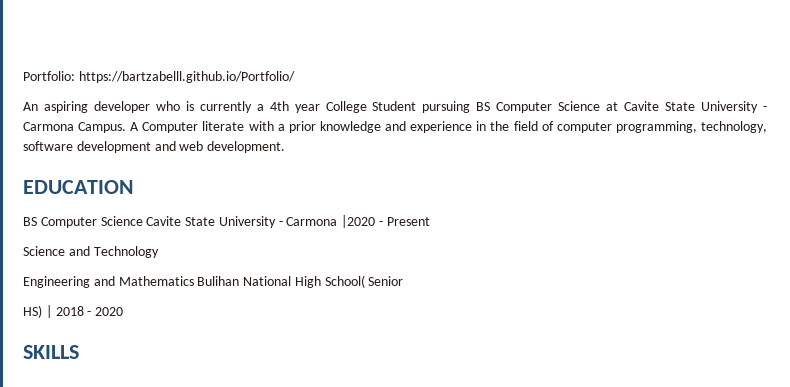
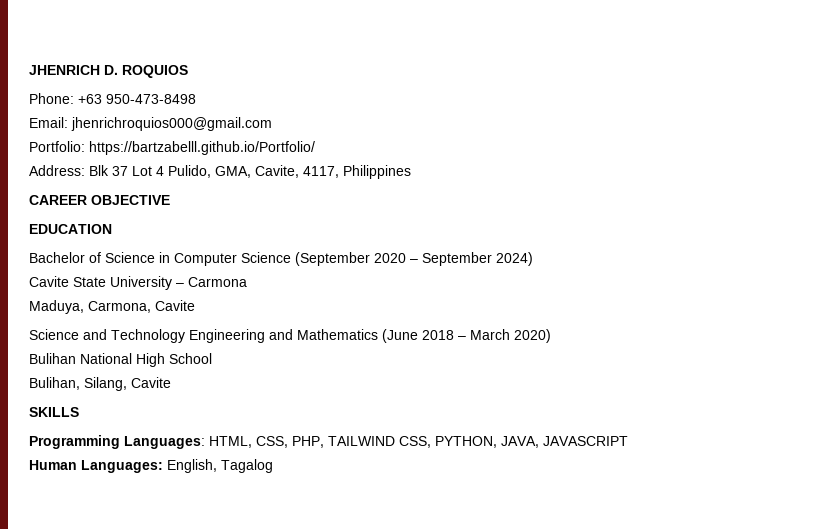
+ JHENRICH D. ROQUIOS
+ Phone: +63 950-473-8498
+ Email: jhenrichroquios000@gmail.com
  Portfolio: https://bartzabelll.github.io/Portfolio/
- An aspiring developer who is currently a 4th year College Student pursuing BS Computer Science at Cavite State University - Carmona Campus. A Computer literate with a prior knowledge and experience in the field of computer programming, technology, software development and web development.
+ Address: Blk 37 Lot 4 Pulido, GMA, Cavite, 4117, Philippines
+ CAREER OBJECTIVE
  EDUCATION
- BS Computer Science Cavite State University - Carmona |2020 - Present
+ Bachelor of Science in Computer Science (September 2020 – September 2024)
+ Cavite State University – Carmona
+ Maduya, Carmona, Cavite
- Science and Technology
- Engineering and Mathematics Bulihan National High School( Senior
- HS) | 2018 - 2020
+ Science and Technology Engineering and Mathematics (June 2018 – March 2020)
+ Bulihan National High School
+ Bulihan, Silang, Cavite
  SKILLS
+ Programming Languages: HTML, CSS, PHP, TAILWIND CSS, PYTHON, JAVA, JAVASCRIPT
+ Human Languages: English, Tagalog

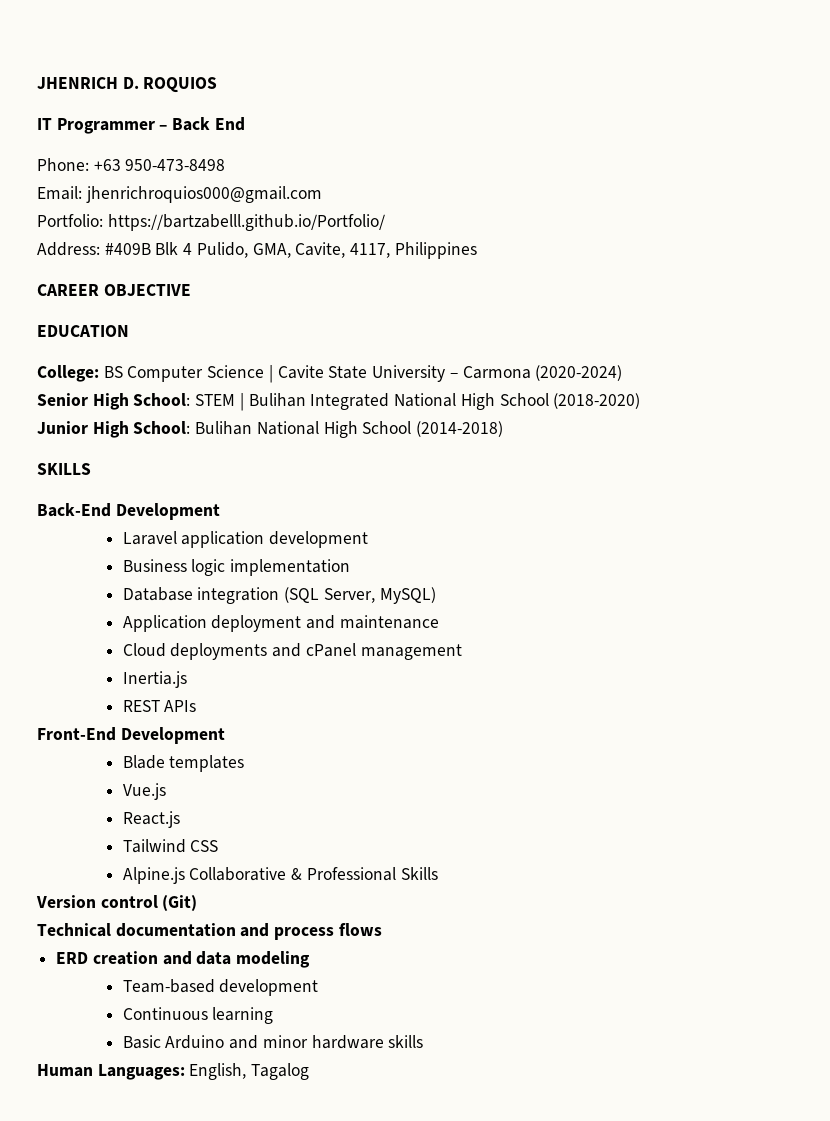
+ IT Programmer – Back End
- Address: Blk 37 Lot 4 Pulido, GMA, Cavite, 4117, Philippines
+ Address: #409B Blk 4 Pulido, GMA, Cavite, 4117, Philippines
- Bachelor of Science in Computer Science (September 2020 – September 2024)
- Cavite State University – Carmona
- Maduya, Carmona, Cavite
- Science and Technology Engineering and Mathematics (June 2018 – March 2020)
- Bulihan National High School
- Bulihan, Silang, Cavite
+ College: BS Computer Science | Cavite State University – Carmona (2020-2024)
+ Senior High School: STEM | Bulihan Integrated National High School (2018-2020)
+ Junior High School: Bulihan National High School (2014-2018)
  SKILLS
- Programming Languages: HTML, CSS, PHP, TAILWIND CSS, PYTHON, JAVA, JAVASCRIPT
+ Back-End Development
+ Laravel application development
+ Business logic implementation
+ Database integration (SQL Server, MySQL)
+ Application deployment and maintenance
+ Cloud deployments and cPanel management
+ Inertia.js
+ REST APIs
+ Front-End Development
+ Blade templates
+ Vue.js
+ React.js
+ Tailwind CSS
+ Alpine.js Collaborative & Professional Skills
+ Version control (Git)
+ Technical documentation and process flows
+ ERD creation and data modeling
+ Team-based development
+ Continuous learning
+ Basic Arduino and minor hardware skills

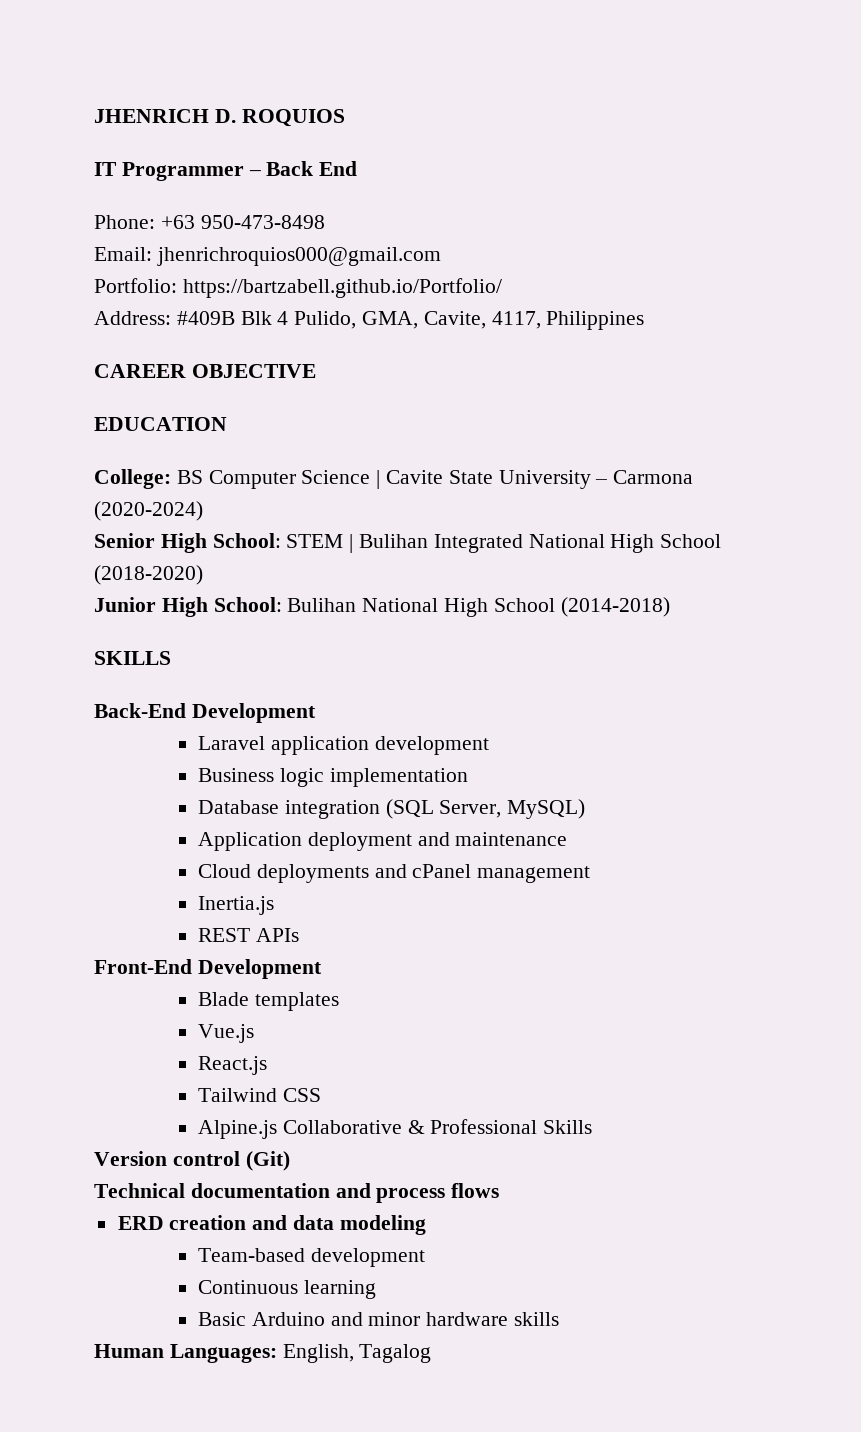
- Portfolio: https://bartzabelll.github.io/Portfolio/
+ Portfolio: https://bartzabell.github.io/Portfolio/

